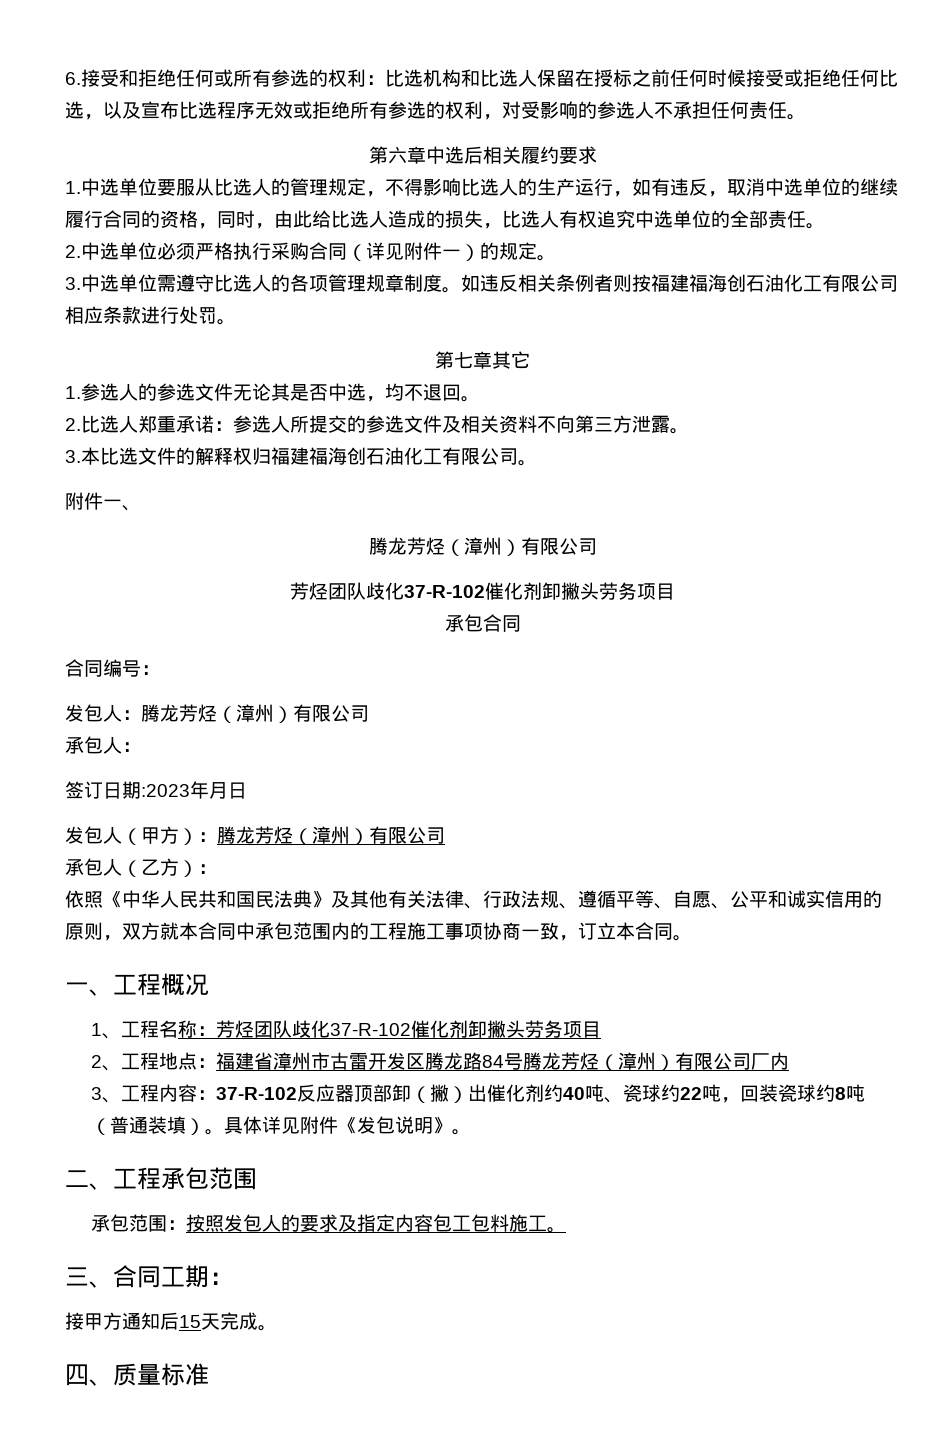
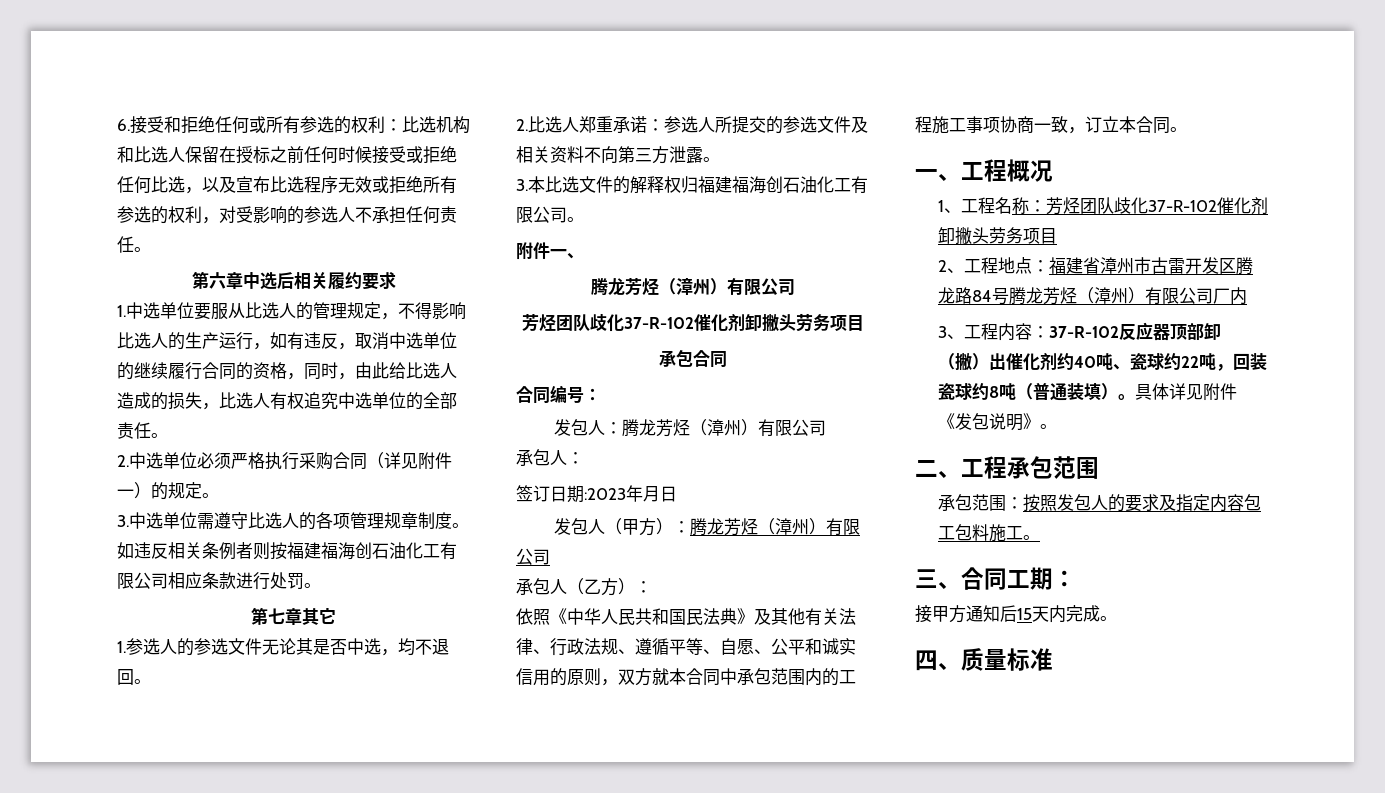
- 接甲方通知后15天完成。
+ 接甲方通知后15天内完成。

